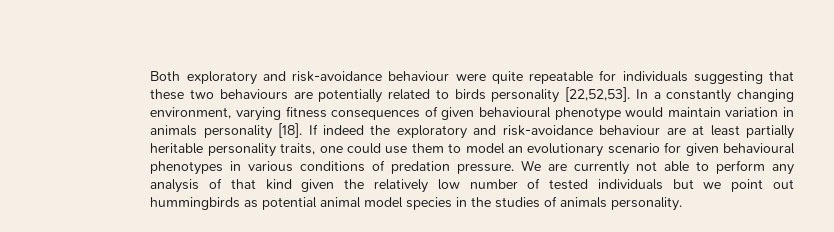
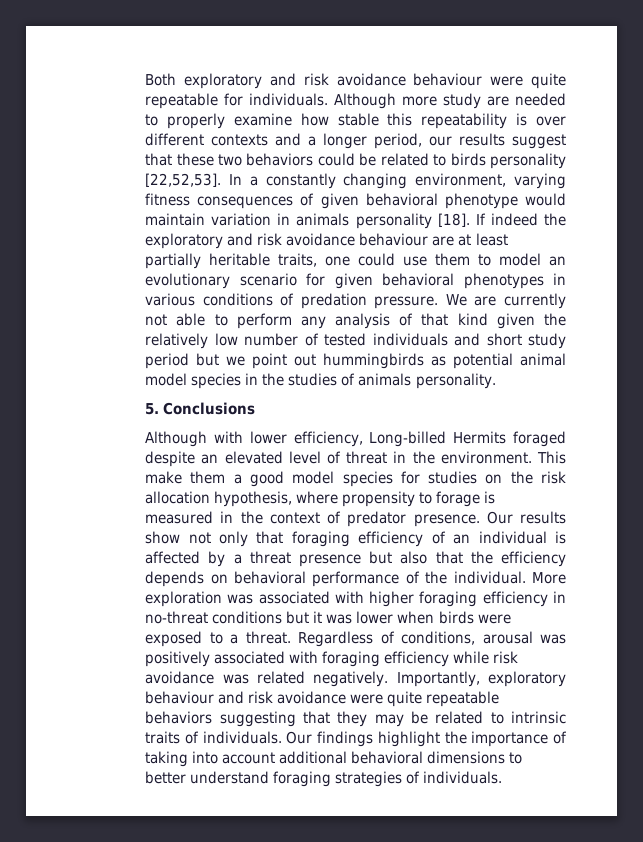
- Both exploratory and risk-avoidance behaviour were quite repeatable for individuals suggesting that these two behaviours are potentially related to birds personality [22,52,53].
+ Both exploratory and risk avoidance behaviour were quite repeatable for individuals. Although more study are needed to properly examine how stable this repeatability is over different contexts and a longer period, our results suggest that these two behaviors could be related to birds personality [22,52,53].
- In a constantly changing environment, varying fitness consequences of given behavioural phenotype would maintain variation in animals personality [18].
+ In a constantly changing environment, varying fitness consequences of given behavioral phenotype would maintain variation in animals personality [18].
- If indeed the exploratory and risk-avoidance behaviour are at least partially heritable personality traits, one could use them to model an evolutionary scenario for given behavioural phenotypes in various conditions of predation pressure.
+ If indeed the exploratory and risk avoidance behaviour are at least partially heritable traits, one could use them to model an evolutionary scenario for given behavioral phenotypes in various conditions of predation pressure.
- We are currently not able to perform any analysis of that kind given the relatively low number of tested individuals but we point out hummingbirds as potential animal model species in the studies of animals personality.
+ We are currently not able to perform any analysis of that kind given the relatively low number of tested individuals and short study period but we point out hummingbirds as potential animal model species in the studies of animals personality.
+ 5. Conclusions
+ Although with lower efficiency, Long-billed Hermits foraged despite an elevated level of threat in the environment. This make them a good model species for studies on the risk allocation hypothesis, where propensity to forage is measured in the context of predator presence. Our results show not only that foraging efficiency of an individual is affected by a threat presence but also that the efficiency depends on behavioral performance of the individual. More exploration was associated with higher foraging efficiency in no-threat conditions but it was lower when birds were exposed to a threat. Regardless of conditions, arousal was positively associated with foraging efficiency while risk avoidance was related negatively. Importantly, exploratory behaviour and risk avoidance were quite repeatable behaviors suggesting that they may be related to intrinsic traits of individuals. Our findings highlight the importance of taking into account additional behavioral dimensions to better understand foraging strategies of individuals.

